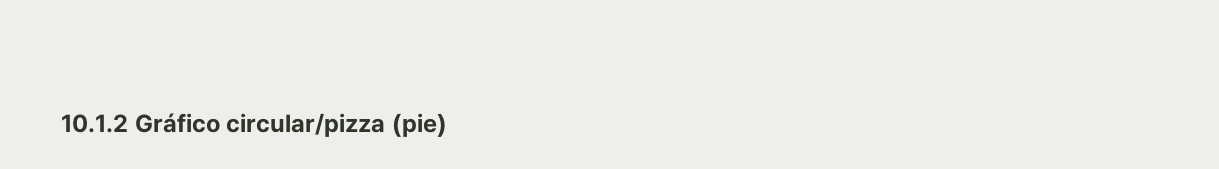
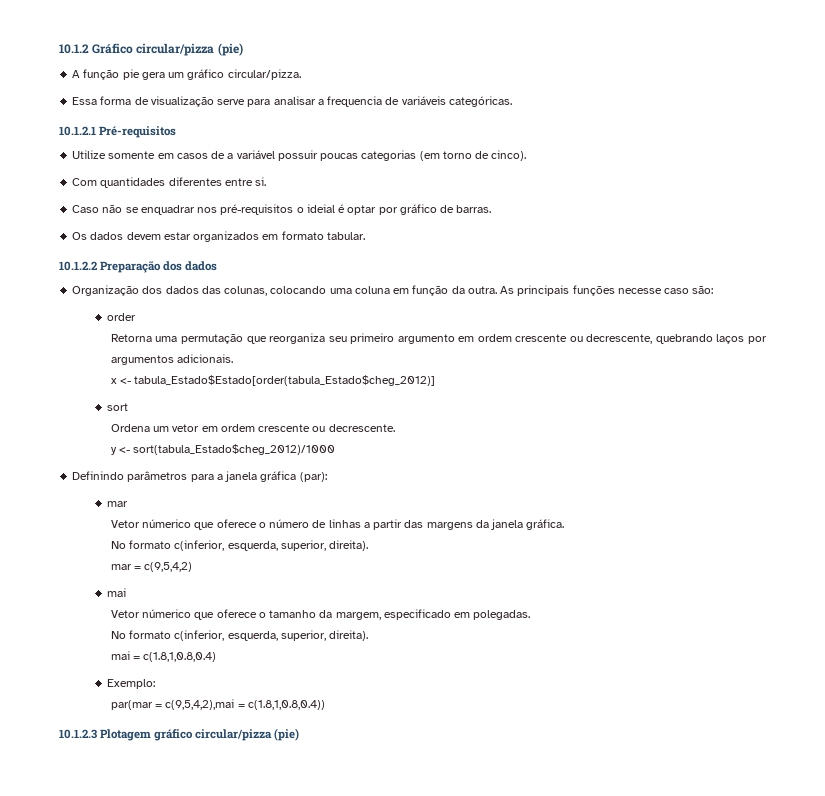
+ A função pie gera um gráfico circular/pizza.
+ Essa forma de visualização serve para analisar a frequencia de variáveis categóricas.
+ 10.1.2.1 Pré-requisitos
+ Utilize somente em casos de a variável possuir poucas categorias (em torno de cinco).
+ Com quantidades diferentes entre si.
+ Caso não se enquadrar nos pré-requisitos o ideial é optar por gráfico de barras.
+ Os dados devem estar organizados em formato tabular.
+ 10.1.2.2 Preparação dos dados
+ Organização dos dados das colunas, colocando uma coluna em função da outra. As principais funções necesse caso são:
+ order
+ Retorna uma permutação que reorganiza seu primeiro argumento em ordem crescente ou decrescente, quebrando laços por argumentos adicionais.
+ x <- tabula_Estado$Estado[order(tabula_Estado$cheg_2012)]
+ sort
+ Ordena um vetor em ordem crescente ou decrescente.
+ y <- sort(tabula_Estado$cheg_2012)/1000
+ Definindo parâmetros para a janela gráfica (par):
+ mar
+ Vetor númerico que oferece o número de linhas a partir das margens da janela gráfica.
+ No formato c(inferior, esquerda, superior, direita).
+ mar = c(9,5,4,2)
+ mai
+ Vetor númerico que oferece o tamanho da margem, especificado em polegadas.
+ No formato c(inferior, esquerda, superior, direita).
+ mai = c(1.8,1,0.8,0.4)
+ Exemplo:
+ par(mar = c(9,5,4,2),mai = c(1.8,1,0.8,0.4))
+ 10.1.2.3 Plotagem gráfico circular/pizza (pie)

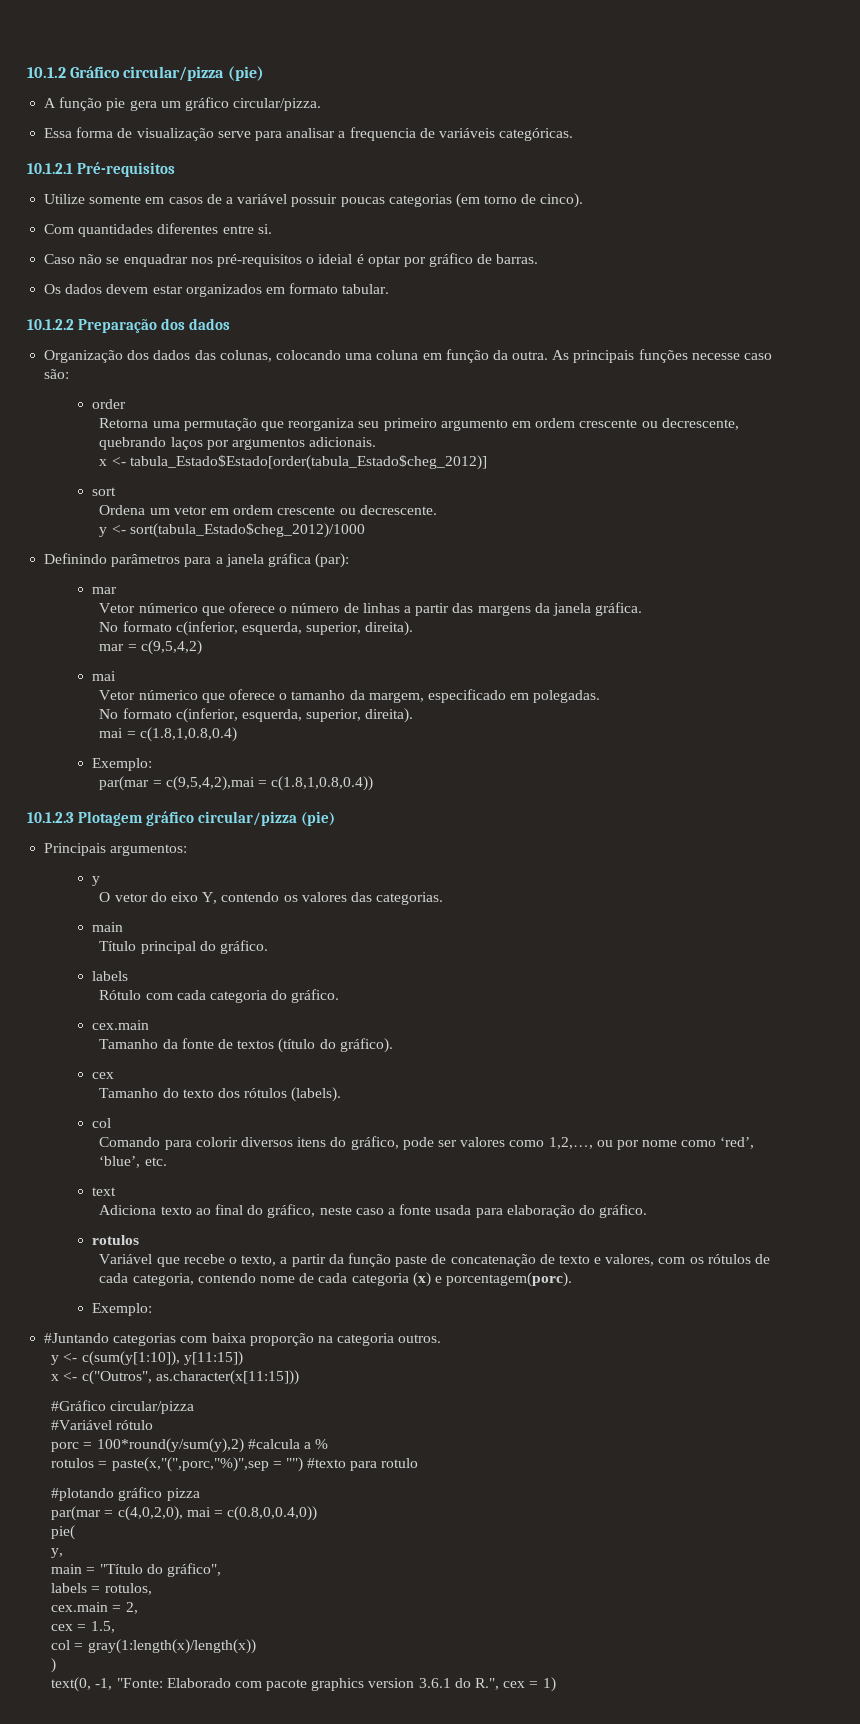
+ Principais argumentos:
+ y
+ O vetor do eixo Y, contendo os valores das categorias.
+ main
+ Título principal do gráfico.
+ labels
+ Rótulo com cada categoria do gráfico.
+ cex.main
+ Tamanho da fonte de textos (título do gráfico).
+ cex
+ Tamanho do texto dos rótulos (labels).
+ col
+ Comando para colorir diversos itens do gráfico, pode ser valores como 1,2,…, ou por nome como ‘red’, ‘blue’, etc.
+ text
+ Adiciona texto ao final do gráfico, neste caso a fonte usada para elaboração do gráfico.
+ rotulos
+ Variável que recebe o texto, a partir da função paste de concatenação de texto e valores, com os rótulos de cada categoria, contendo nome de cada categoria (x) e porcentagem(porc).
+ Exemplo:
+ #Juntando categorias com baixa proporção na categoria outros.
+ y <- c(sum(y[1:10]), y[11:15])
+ x <- c("Outros", as.character(x[11:15]))
+ #Gráfico circular/pizza
+ #Variável rótulo
+ porc = 100*round(y/sum(y),2) #calcula a %
+ rotulos = paste(x,"(",porc,"%)",sep = "") #texto para rotulo
+ #plotando gráfico pizza
+ par(mar = c(4,0,2,0), mai = c(0.8,0,0.4,0))
+ pie(
+ y,
+ main = "Título do gráfico",
+ labels = rotulos,
+ cex.main = 2,
+ cex = 1.5,
+ col = gray(1:length(x)/length(x))
+ )
+ text(0, -1, "Fonte: Elaborado com pacote graphics version 3.6.1 do R.", cex = 1)

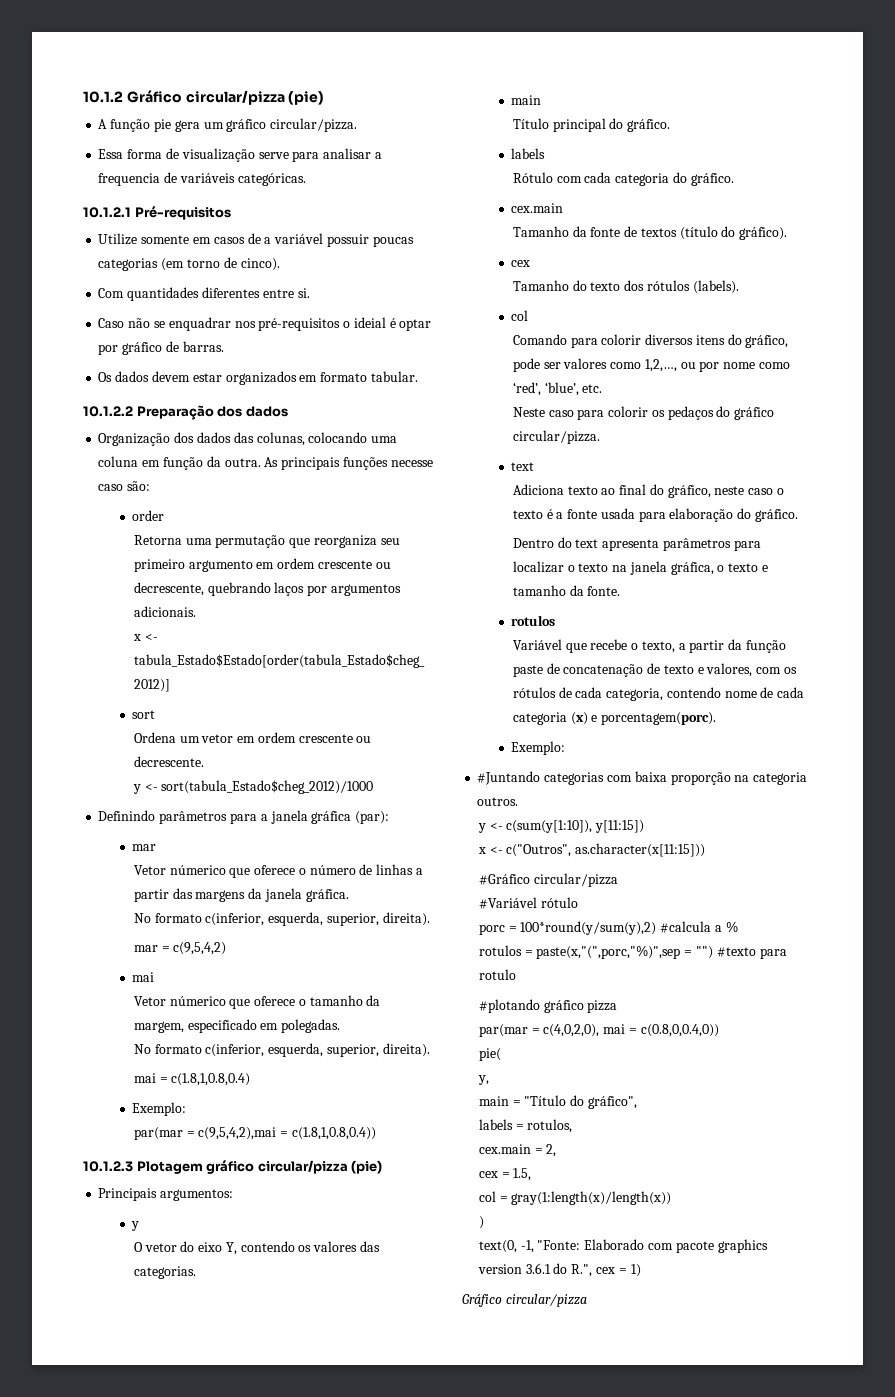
+ Neste caso para colorir os pedaços do gráfico circular/pizza.
- Adiciona texto ao final do gráfico, neste caso a fonte usada para elaboração do gráfico.
+ Adiciona texto ao final do gráfico, neste caso o texto é a fonte usada para elaboração do gráfico.
+ Dentro do text apresenta parâmetros para localizar o texto na janela gráfica, o texto e tamanho da fonte.
  text(0, -1, "Fonte: Elaborado com pacote graphics version 3.6.1 do R.", cex = 1)
+ Gráfico circular/pizza

